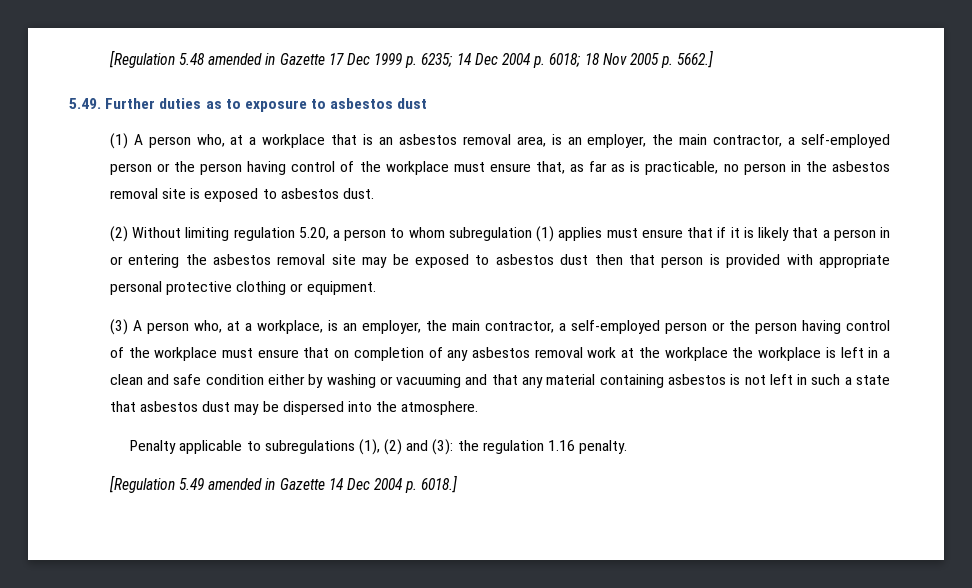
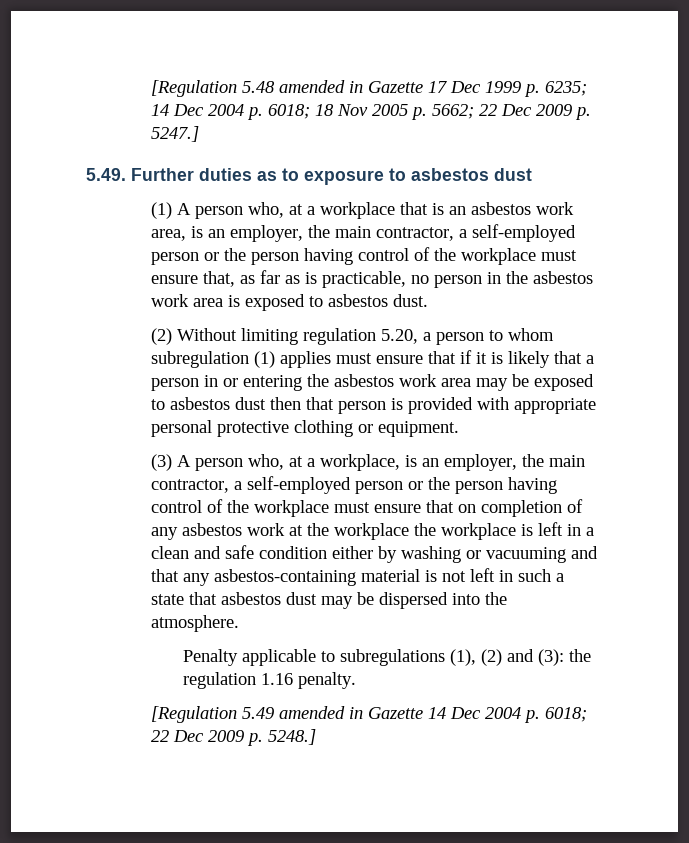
- [Regulation 5.48 amended in Gazette 17 Dec 1999 p. 6235; 14 Dec 2004 p. 6018; 18 Nov 2005 p. 5662.]
+ [Regulation 5.48 amended in Gazette 17 Dec 1999 p. 6235; 14 Dec 2004 p. 6018; 18 Nov 2005 p. 5662; 22 Dec 2009 p. 5247.]
- (1) A person who, at a workplace that is an asbestos removal area, is an employer, the main contractor, a self-employed person or the person having control of the workplace must ensure that, as far as is practicable, no person in the asbestos removal site is exposed to asbestos dust.
+ (1) A person who, at a workplace that is an asbestos work area, is an employer, the main contractor, a self-employed person or the person having control of the workplace must ensure that, as far as is practicable, no person in the asbestos work area is exposed to asbestos dust.
- (2) Without limiting regulation 5.20, a person to whom subregulation (1) applies must ensure that if it is likely that a person in or entering the asbestos removal site may be exposed to asbestos dust then that person is provided with appropriate personal protective clothing or equipment.
+ (2) Without limiting regulation 5.20, a person to whom subregulation (1) applies must ensure that if it is likely that a person in or entering the asbestos work area may be exposed to asbestos dust then that person is provided with appropriate personal protective clothing or equipment.
- (3) A person who, at a workplace, is an employer, the main contractor, a self-employed person or the person having control of the workplace must ensure that on completion of any asbestos removal work at the workplace the workplace is left in a clean and safe condition either by washing or vacuuming and that any material containing asbestos is not left in such a state that asbestos dust may be dispersed into the atmosphere.
+ (3) A person who, at a workplace, is an employer, the main contractor, a self-employed person or the person having control of the workplace must ensure that on completion of any asbestos work at the workplace the workplace is left in a clean and safe condition either by washing or vacuuming and that any asbestos-containing material is not left in such a state that asbestos dust may be dispersed into the atmosphere.
- [Regulation 5.49 amended in Gazette 14 Dec 2004 p. 6018.]
+ [Regulation 5.49 amended in Gazette 14 Dec 2004 p. 6018; 22 Dec 2009 p. 5248.]

